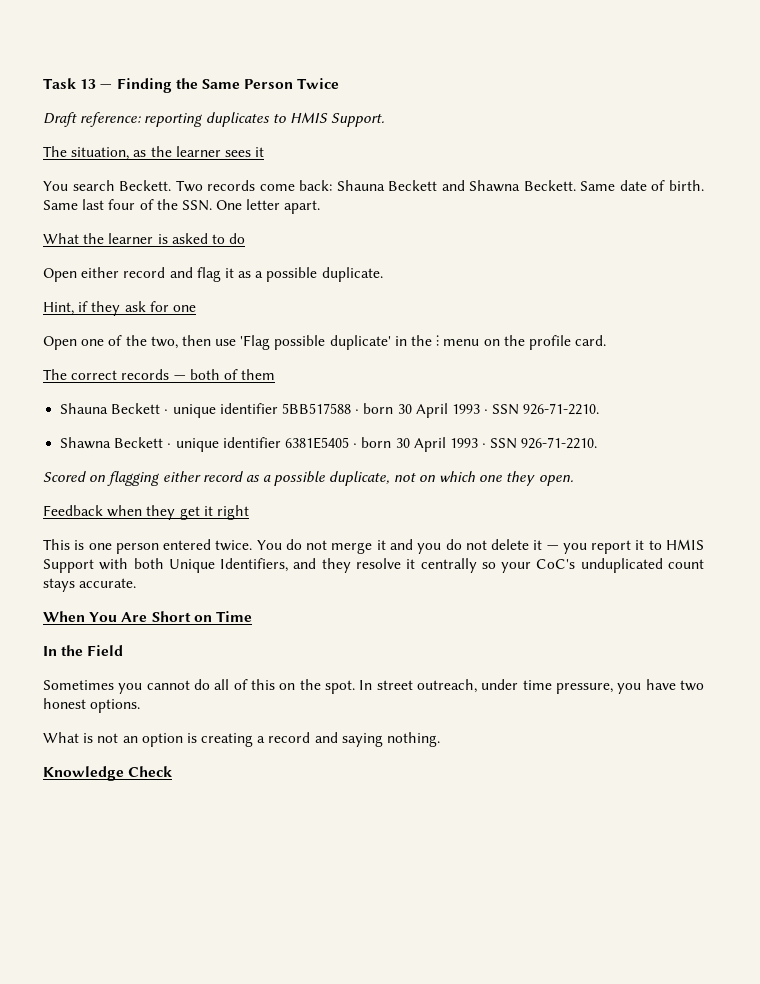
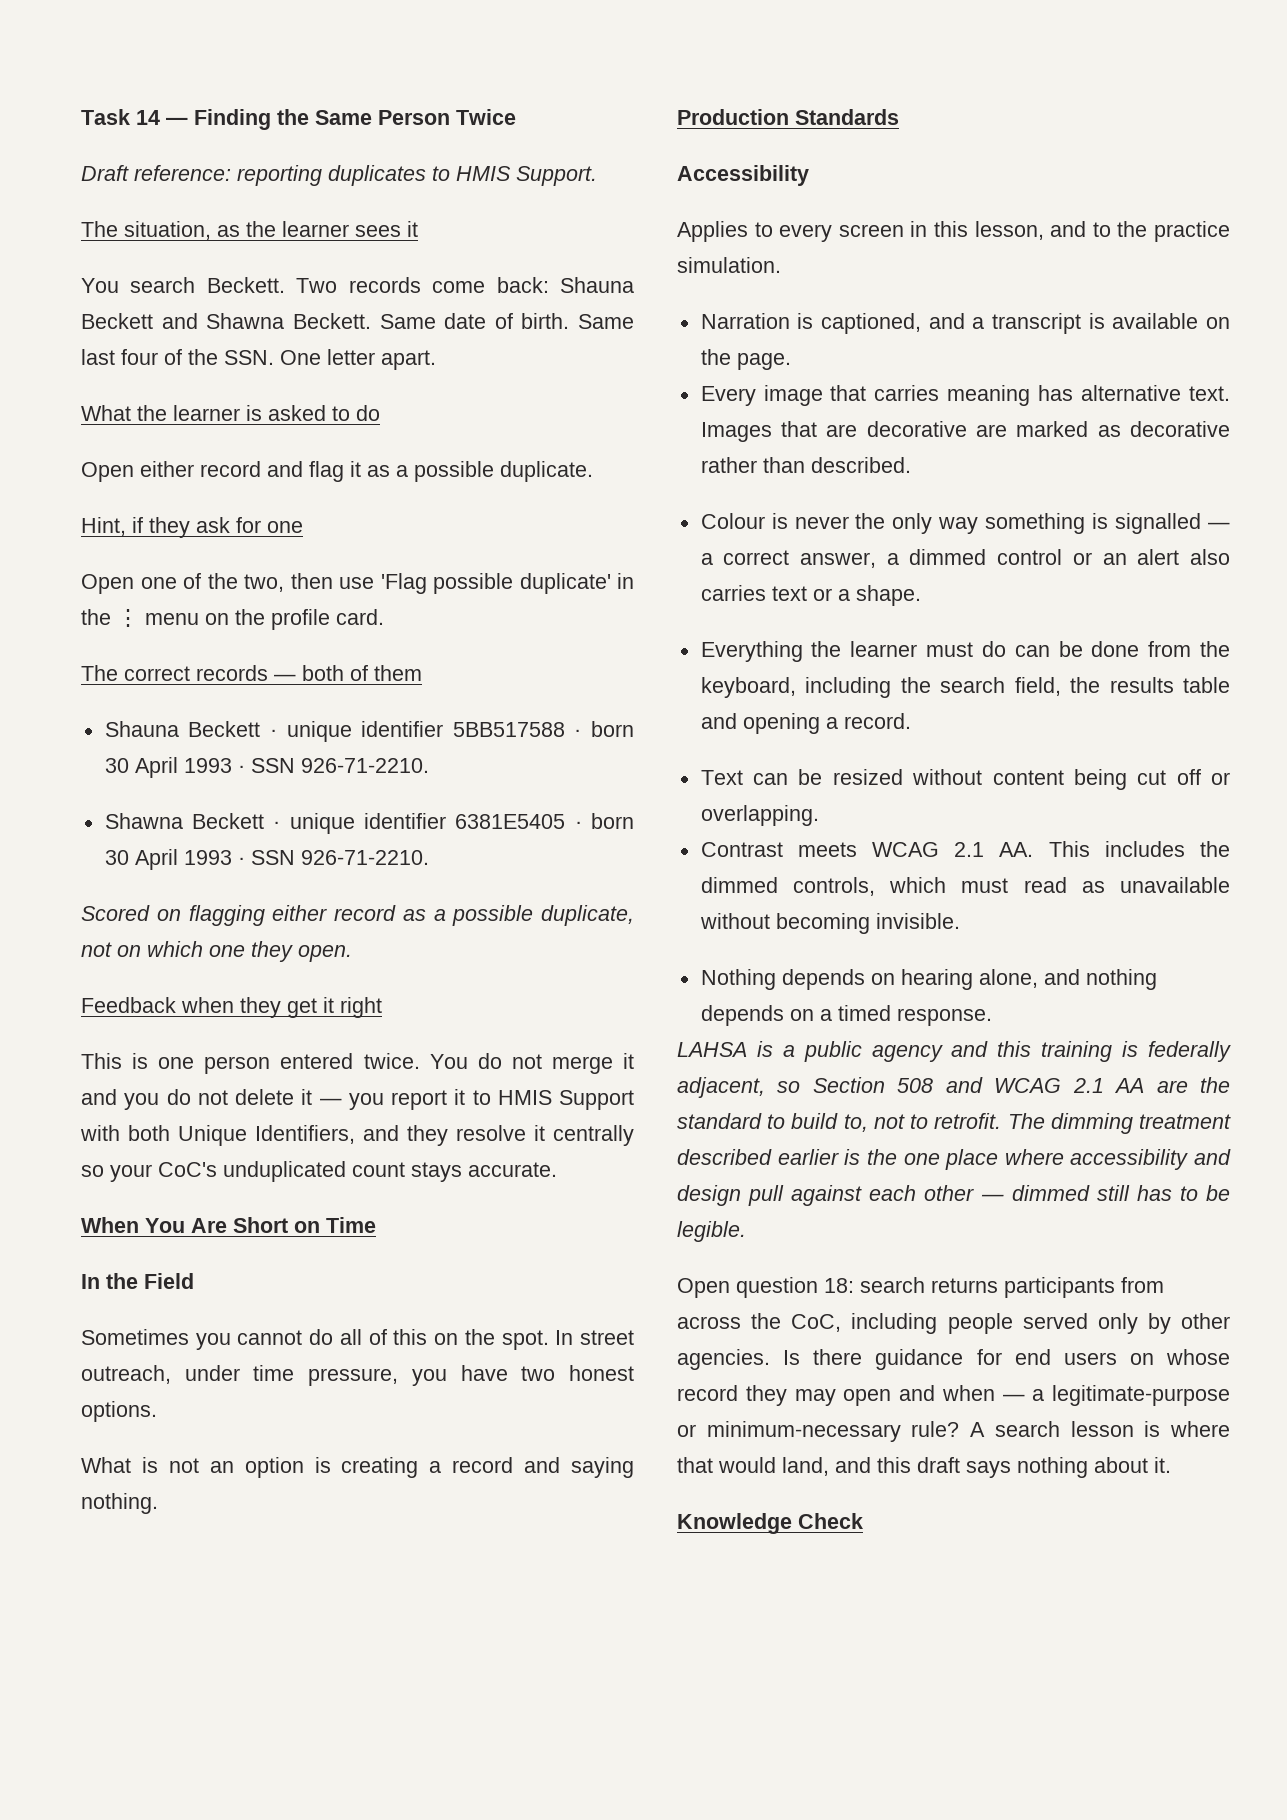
- Task 13 — Finding the Same Person Twice
+ Task 14 — Finding the Same Person Twice
+ Production Standards
+ Accessibility
+ Applies to every screen in this lesson, and to the practice simulation.
+ Narration is captioned, and a transcript is available on the page.
+ Every image that carries meaning has alternative text. Images that are decorative are marked as decorative rather than described.
+ Colour is never the only way something is signalled — a correct answer, a dimmed control or an alert also carries text or a shape.
+ Everything the learner must do can be done from the keyboard, including the search field, the results table and opening a record.
+ Text can be resized without content being cut off or overlapping.
+ Contrast meets WCAG 2.1 AA. This includes the dimmed controls, which must read as unavailable without becoming invisible.
+ Nothing depends on hearing alone, and nothing depends on a timed response.
+ LAHSA is a public agency and this training is federally adjacent, so Section 508 and WCAG 2.1 AA are the standard to build to, not to retrofit. The dimming treatment described earlier is the one place where accessibility and design pull against each other — dimmed still has to be legible.
+ Open question 18: search returns participants from across the CoC, including people served only by other agencies. Is there guidance for end users on whose record they may open and when — a legitimate-purpose or minimum-necessary rule? A search lesson is where that would land, and this draft says nothing about it.

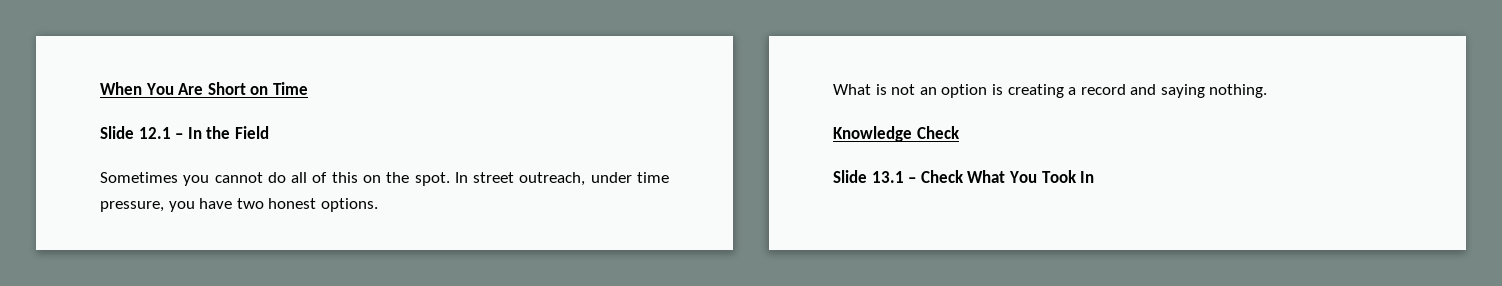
- Task 14 — Finding the Same Person Twice
- Draft reference: reporting duplicates to HMIS Support.
- The situation, as the learner sees it
- You search Beckett. Two records come back: Shauna Beckett and Shawna Beckett. Same date of birth. Same last four of the SSN. One letter apart.
- What the learner is asked to do
- Open either record and flag it as a possible duplicate.
- Hint, if they ask for one
- Open one of the two, then use 'Flag possible duplicate' in the ⋮ menu on the profile card.
- The correct records — both of them
- Shauna Beckett · unique identifier 5BB517588 · born 30 April 1993 · SSN 926-71-2210.
- Shawna Beckett · unique identifier 6381E5405 · born 30 April 1993 · SSN 926-71-2210.
- Scored on flagging either record as a possible duplicate, not on which one they open.
- Feedback when they get it right
- This is one person entered twice. You do not merge it and you do not delete it — you report it to HMIS Support with both Unique Identifiers, and they resolve it centrally so your CoC's unduplicated count stays accurate.
- In the Field
+ Slide 12.1 – In the Field
- Production Standards
- Accessibility
- Applies to every screen in this lesson, and to the practice simulation.
- Narration is captioned, and a transcript is available on the page.
- Every image that carries meaning has alternative text. Images that are decorative are marked as decorative rather than described.
- Colour is never the only way something is signalled — a correct answer, a dimmed control or an alert also carries text or a shape.
- Everything the learner must do can be done from the keyboard, including the search field, the results table and opening a record.
- Text can be resized without content being cut off or overlapping.
- Contrast meets WCAG 2.1 AA. This includes the dimmed controls, which must read as unavailable without becoming invisible.
- Nothing depends on hearing alone, and nothing depends on a timed response.
- LAHSA is a public agency and this training is federally adjacent, so Section 508 and WCAG 2.1 AA are the standard to build to, not to retrofit. The dimming treatment described earlier is the one place where accessibility and design pull against each other — dimmed still has to be legible.
- Open question 18: search returns participants from across the CoC, including people served only by other agencies. Is there guidance for end users on whose record they may open and when — a legitimate-purpose or minimum-necessary rule? A search lesson is where that would land, and this draft says nothing about it.
  Knowledge Check
+ Slide 13.1 – Check What You Took In

